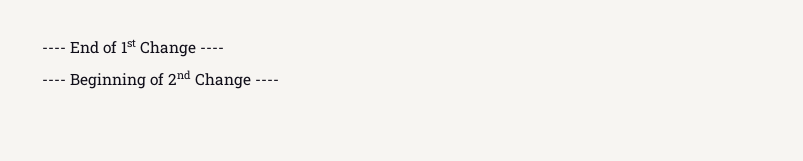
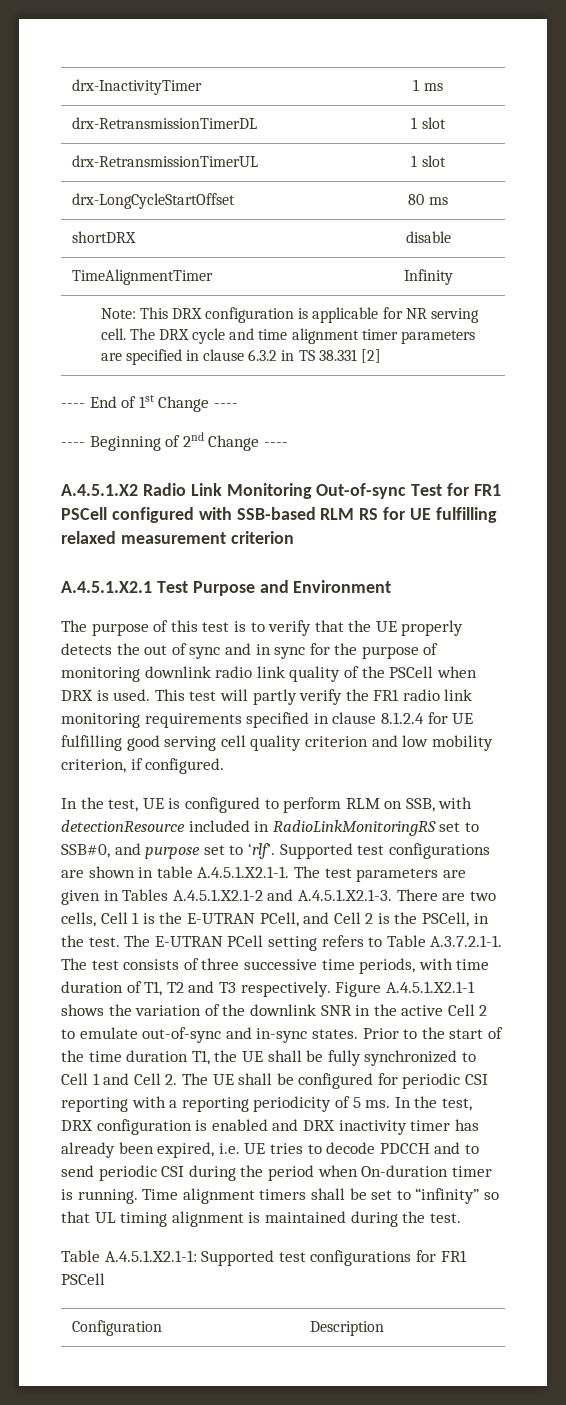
+ drx-InactivityTimer | 1 ms
+ drx-RetransmissionTimerDL | 1 slot
+ drx-RetransmissionTimerUL | 1 slot
+ drx-LongCycleStartOffset | 80 ms
+ shortDRX | disable
+ TimeAlignmentTimer | Infinity
+ Note: This DRX configuration is applicable for NR serving cell. The DRX cycle and time alignment timer parameters are specified in clause 6.3.2 in TS 38.331 [2]
+ A.4.5.1.X2 Radio Link Monitoring Out-of-sync Test for FR1 PSCell configured with SSB-based RLM RS for UE fulfilling relaxed measurement criterion
+ A.4.5.1.X2.1 Test Purpose and Environment
+ The purpose of this test is to verify that the UE properly detects the out of sync and in sync for the purpose of monitoring downlink radio link quality of the PSCell when DRX is used. This test will partly verify the FR1 radio link monitoring requirements specified in clause 8.1.2.4 for UE fulfilling good serving cell quality criterion and low mobility criterion, if configured.
+ In the test, UE is configured to perform RLM on SSB, with detectionResource included in RadioLinkMonitoringRS set to SSB#0, and purpose set to ‘rlf’. Supported test configurations are shown in table A.4.5.1.X2.1-1. The test parameters are given in Tables A.4.5.1.X2.1-2 and A.4.5.1.X2.1-3. There are two cells, Cell 1 is the E-UTRAN PCell, and Cell 2 is the PSCell, in the test. The E-UTRAN PCell setting refers to Table A.3.7.2.1-1. The test consists of three successive time periods, with time duration of T1, T2 and T3 respectively. Figure A.4.5.1.X2.1-1 shows the variation of the downlink SNR in the active Cell 2 to emulate out-of-sync and in-sync states. Prior to the start of the time duration T1, the UE shall be fully synchronized to Cell 1 and Cell 2. The UE shall be configured for periodic CSI reporting with a reporting periodicity of 5 ms. In the test, DRX configuration is enabled and DRX inactivity timer has already been expired, i.e. UE tries to decode PDCCH and to send periodic CSI during the period when On-duration timer is running. Time alignment timers shall be set to “infinity” so that UL timing alignment is maintained during the test.
+ Table A.4.5.1.X2.1-1: Supported test configurations for FR1 PSCell
+ Configuration | Description

